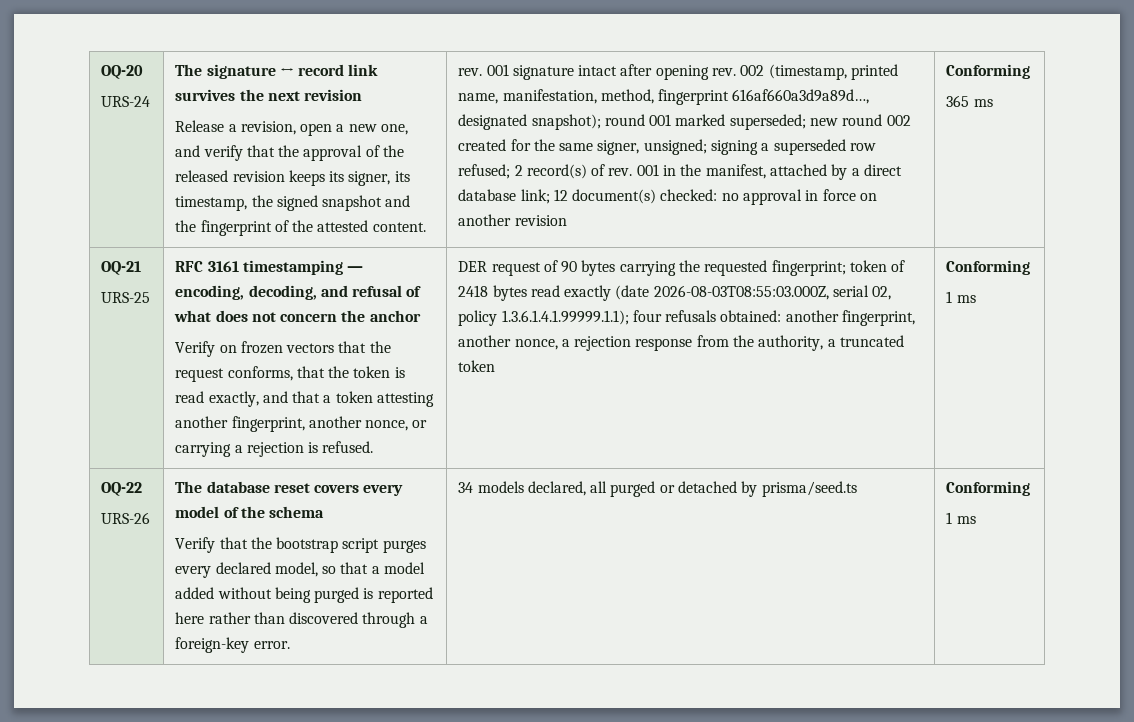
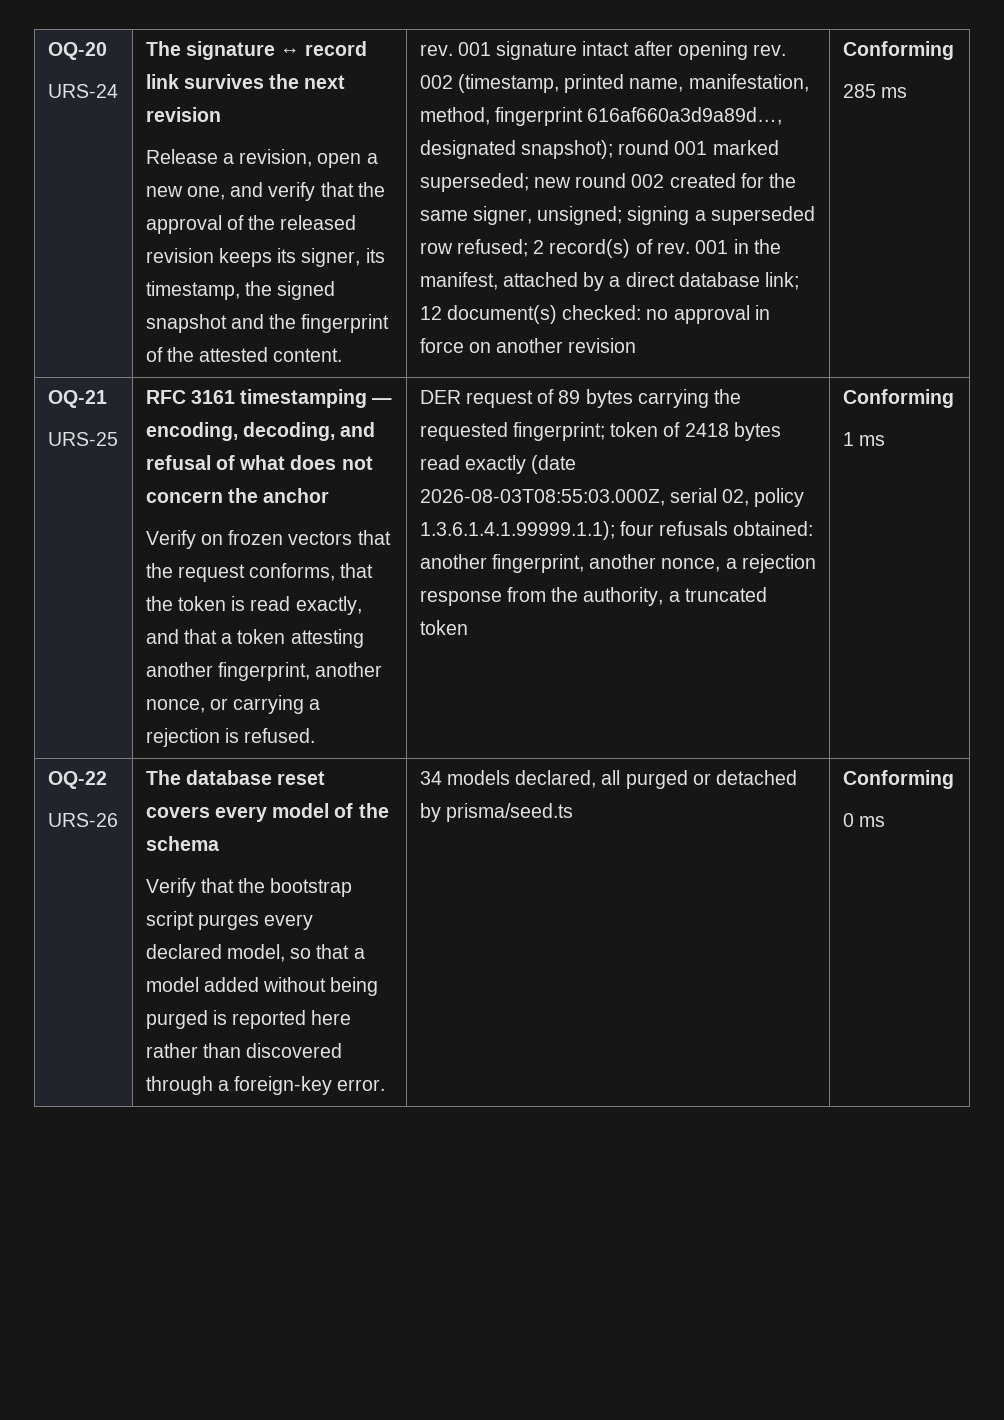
- 365 ms
+ 285 ms
- DER request of 90 bytes carrying the requested fingerprint; token of 2418 bytes read exactly (date 2026-08-03T08:55:03.000Z, serial 02, policy 1.3.6.1.4.1.99999.1.1); four refusals obtained: another fingerprint, another nonce, a rejection response from the authority, a truncated token
+ DER request of 89 bytes carrying the requested fingerprint; token of 2418 bytes read exactly (date 2026-08-03T08:55:03.000Z, serial 02, policy 1.3.6.1.4.1.99999.1.1); four refusals obtained: another fingerprint, another nonce, a rejection response from the authority, a truncated token
  34 models declared, all purged or detached by prisma/seed.ts | Conforming
- 1 ms
+ 0 ms

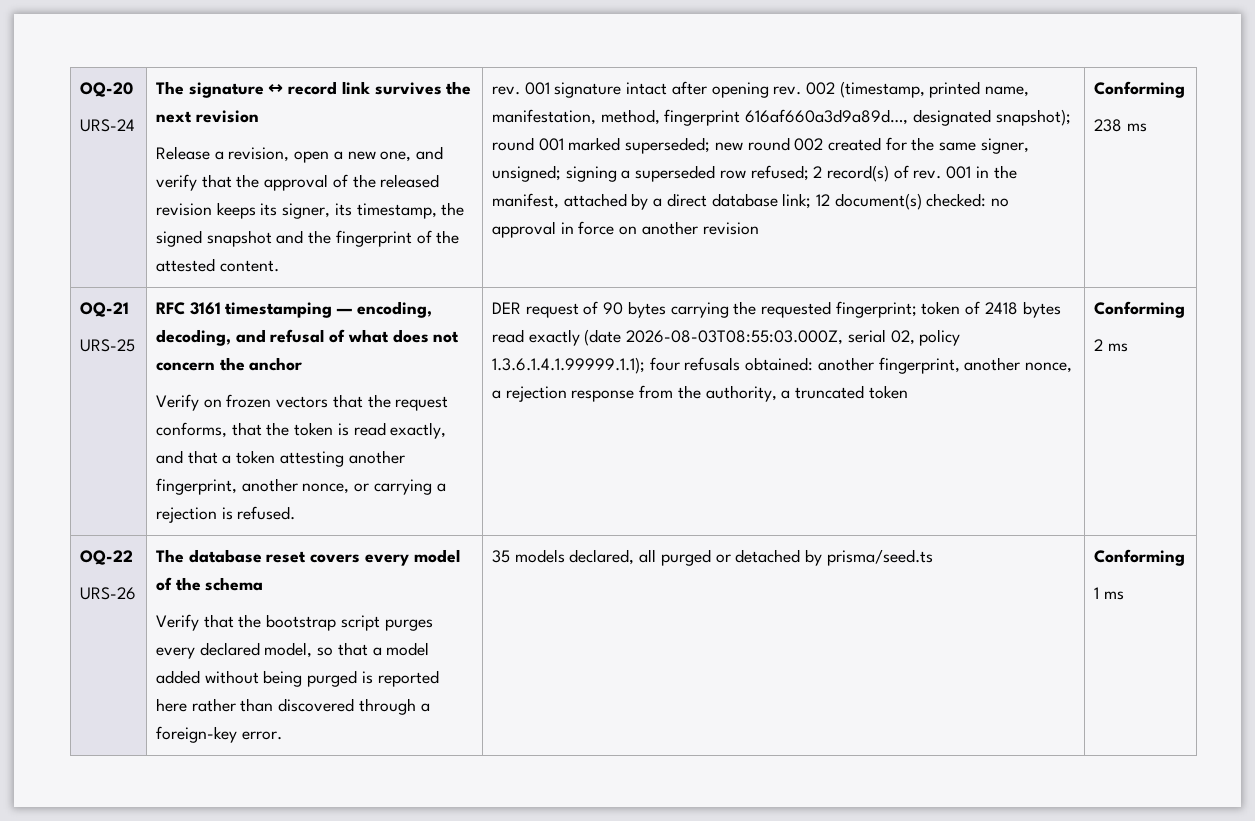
- 285 ms
+ 238 ms
- DER request of 89 bytes carrying the requested fingerprint; token of 2418 bytes read exactly (date 2026-08-03T08:55:03.000Z, serial 02, policy 1.3.6.1.4.1.99999.1.1); four refusals obtained: another fingerprint, another nonce, a rejection response from the authority, a truncated token
+ DER request of 90 bytes carrying the requested fingerprint; token of 2418 bytes read exactly (date 2026-08-03T08:55:03.000Z, serial 02, policy 1.3.6.1.4.1.99999.1.1); four refusals obtained: another fingerprint, another nonce, a rejection response from the authority, a truncated token
- 1 ms
+ 2 ms
- 34 models declared, all purged or detached by prisma/seed.ts
+ 35 models declared, all purged or detached by prisma/seed.ts
- 0 ms
+ 1 ms

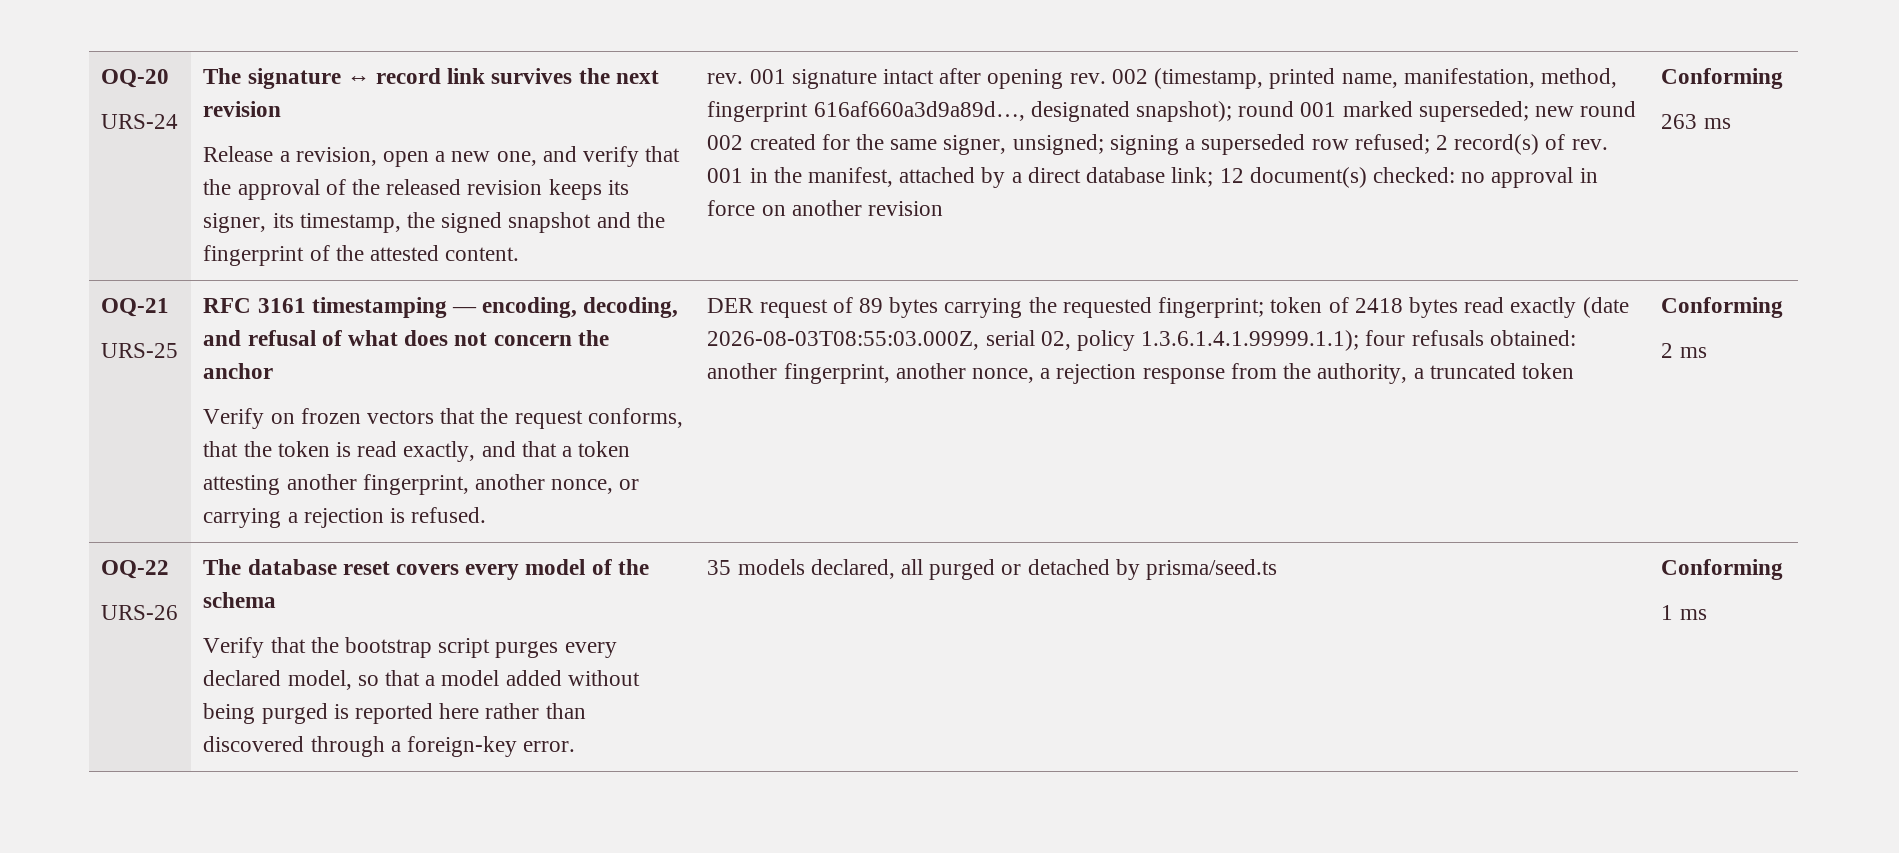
- 238 ms
+ 263 ms
- DER request of 90 bytes carrying the requested fingerprint; token of 2418 bytes read exactly (date 2026-08-03T08:55:03.000Z, serial 02, policy 1.3.6.1.4.1.99999.1.1); four refusals obtained: another fingerprint, another nonce, a rejection response from the authority, a truncated token
+ DER request of 89 bytes carrying the requested fingerprint; token of 2418 bytes read exactly (date 2026-08-03T08:55:03.000Z, serial 02, policy 1.3.6.1.4.1.99999.1.1); four refusals obtained: another fingerprint, another nonce, a rejection response from the authority, a truncated token

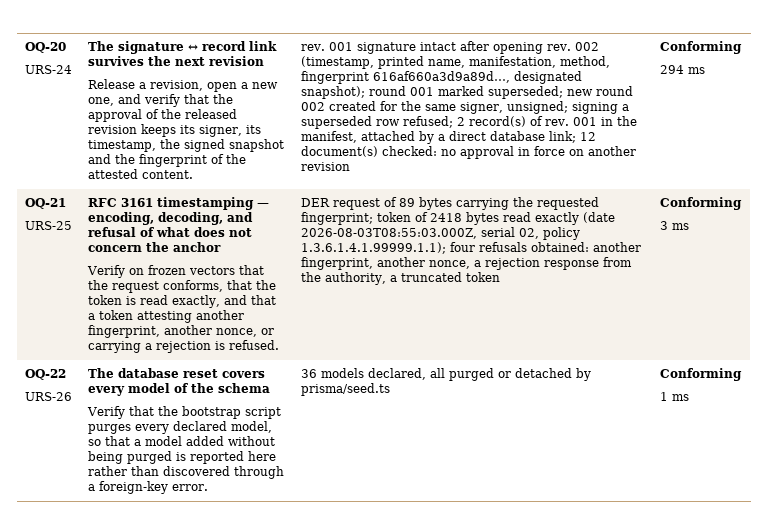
- 263 ms
+ 294 ms
- 2 ms
+ 3 ms
- 35 models declared, all purged or detached by prisma/seed.ts
+ 36 models declared, all purged or detached by prisma/seed.ts

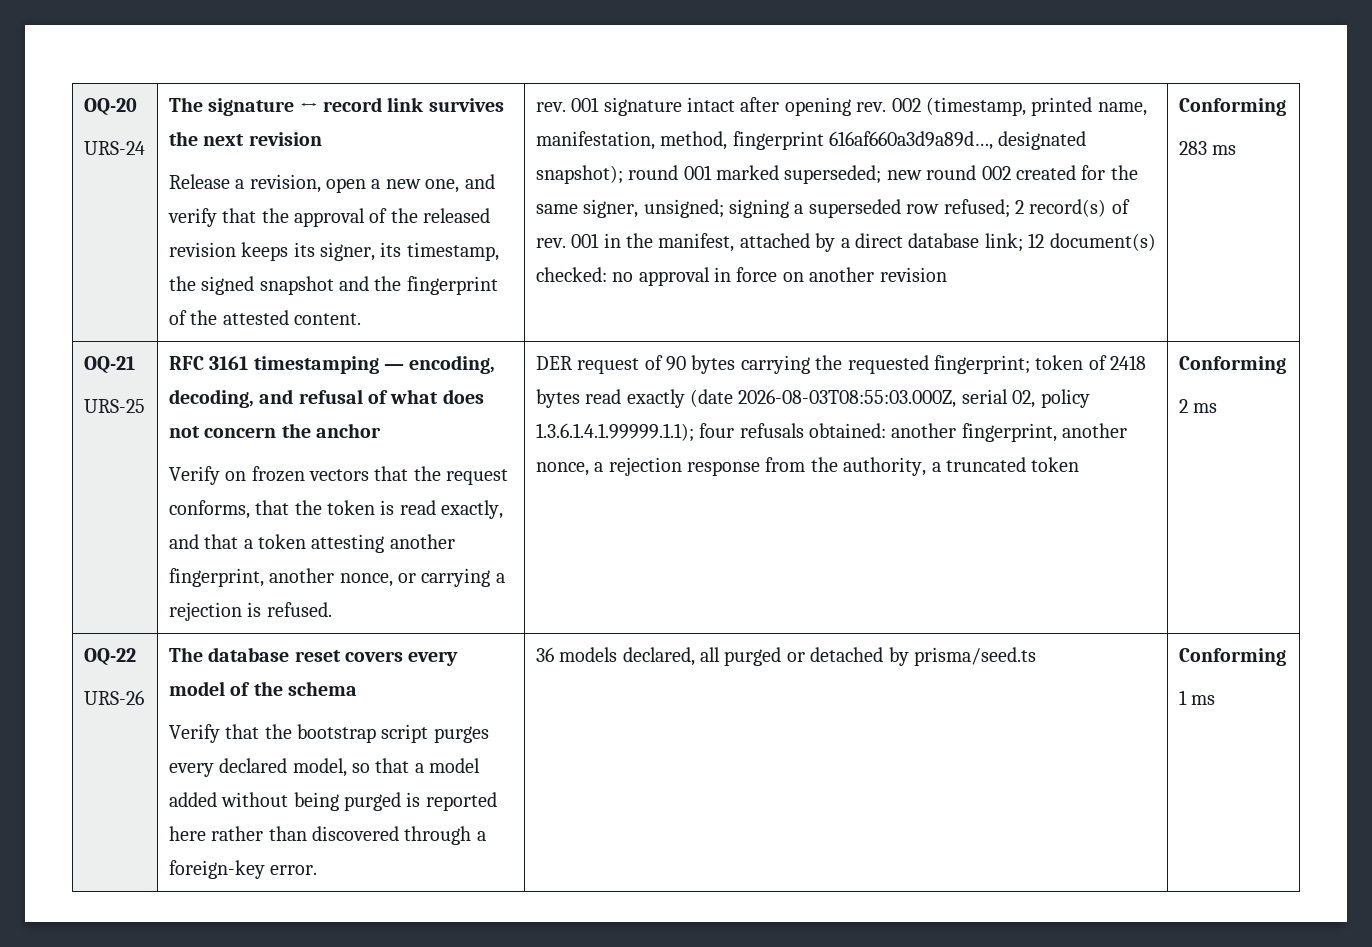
- 294 ms
+ 283 ms
- DER request of 89 bytes carrying the requested fingerprint; token of 2418 bytes read exactly (date 2026-08-03T08:55:03.000Z, serial 02, policy 1.3.6.1.4.1.99999.1.1); four refusals obtained: another fingerprint, another nonce, a rejection response from the authority, a truncated token
+ DER request of 90 bytes carrying the requested fingerprint; token of 2418 bytes read exactly (date 2026-08-03T08:55:03.000Z, serial 02, policy 1.3.6.1.4.1.99999.1.1); four refusals obtained: another fingerprint, another nonce, a rejection response from the authority, a truncated token
- 3 ms
+ 2 ms

